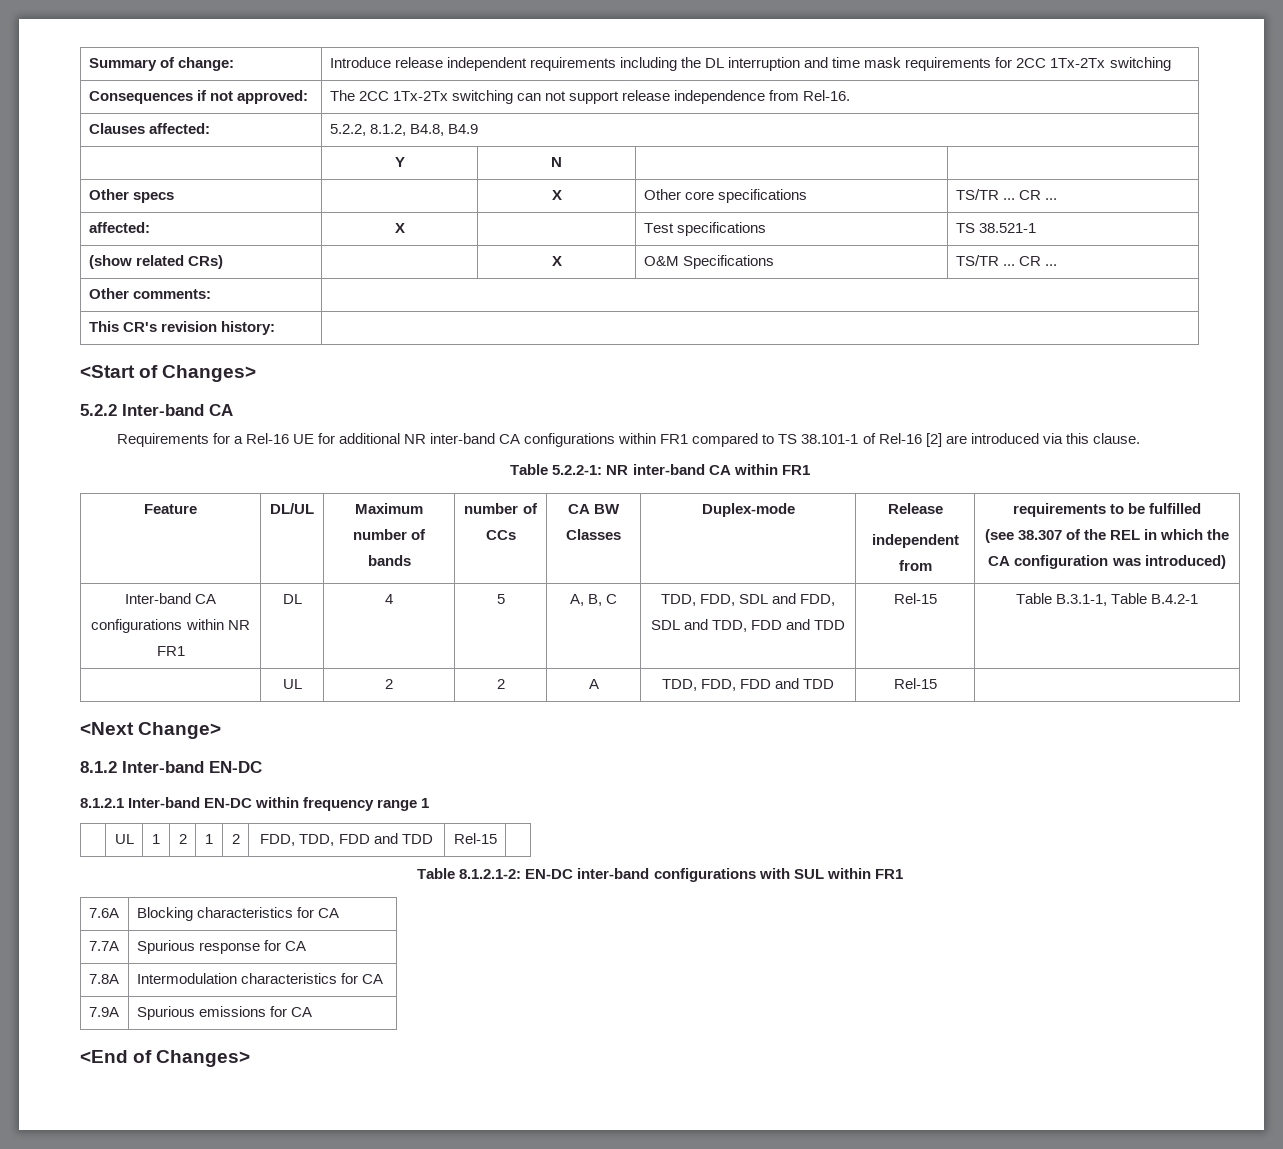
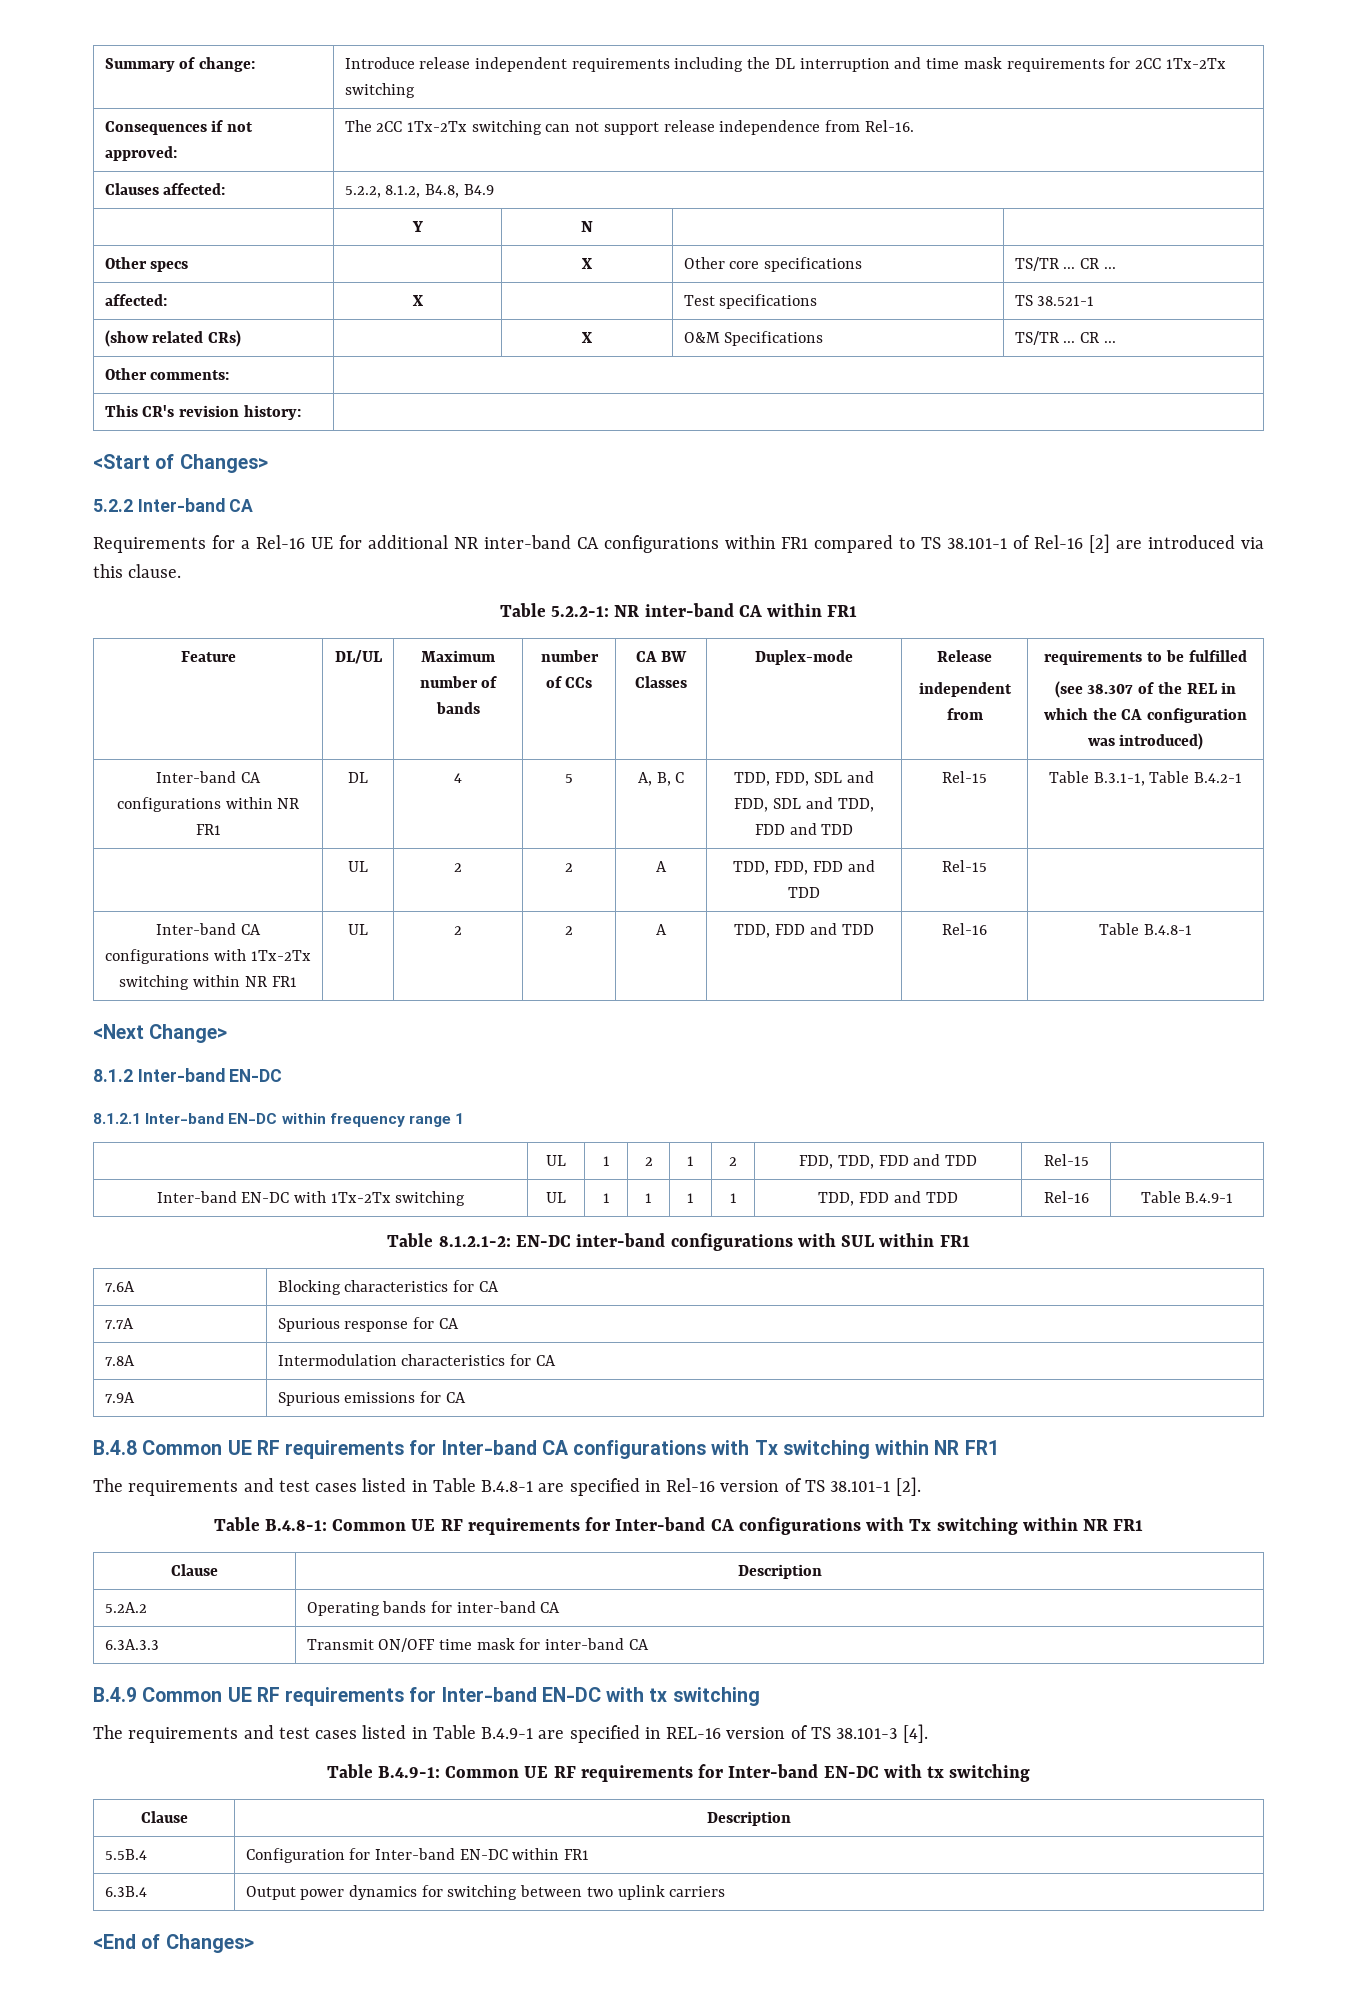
+ Inter-band CA configurations with 1Tx-2Tx switching within NR FR1 | UL | 2 | 2 | A | TDD, FDD and TDD | Rel-16 | Table B.4.8-1
+ Inter-band EN-DC with 1Tx-2Tx switching | UL | 1 | 1 | 1 | 1 | TDD, FDD and TDD | Rel-16 | Table B.4.9-1
+ B.4.8 Common UE RF requirements for Inter-band CA configurations with Tx switching within NR FR1
+ The requirements and test cases listed in Table B.4.8-1 are specified in Rel-16 version of TS 38.101-1 [2].
+ Table B.4.8-1: Common UE RF requirements for Inter-band CA configurations with Tx switching within NR FR1
+ Clause | Description
+ 5.2A.2 | Operating bands for inter-band CA
+ 6.3A.3.3 | Transmit ON/OFF time mask for inter-band CA
+ B.4.9 Common UE RF requirements for Inter-band EN-DC with tx switching
+ The requirements and test cases listed in Table B.4.9-1 are specified in REL-16 version of TS 38.101-3 [4].
+ Table B.4.9-1: Common UE RF requirements for Inter-band EN-DC with tx switching
+ Clause | Description
+ 5.5B.4 | Configuration for Inter-band EN-DC within FR1
+ 6.3B.4 | Output power dynamics for switching between two uplink carriers

